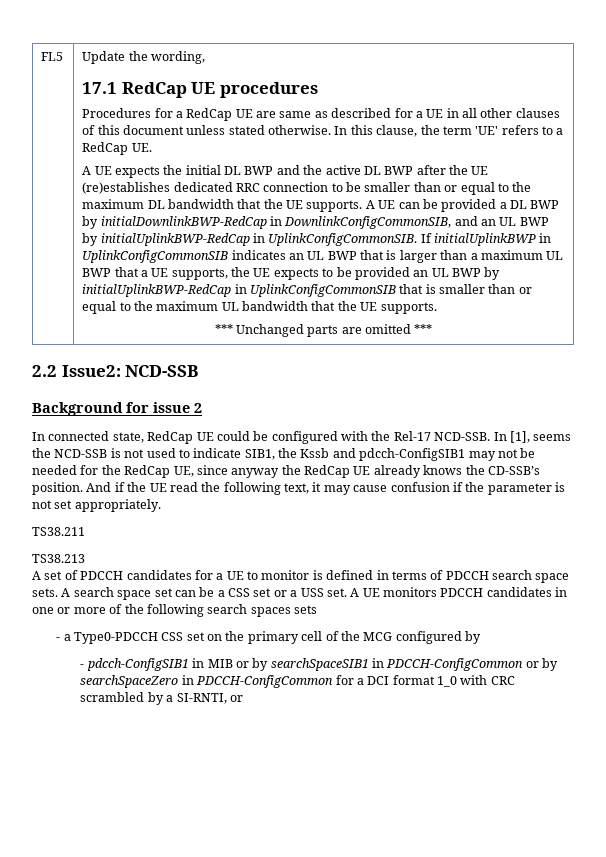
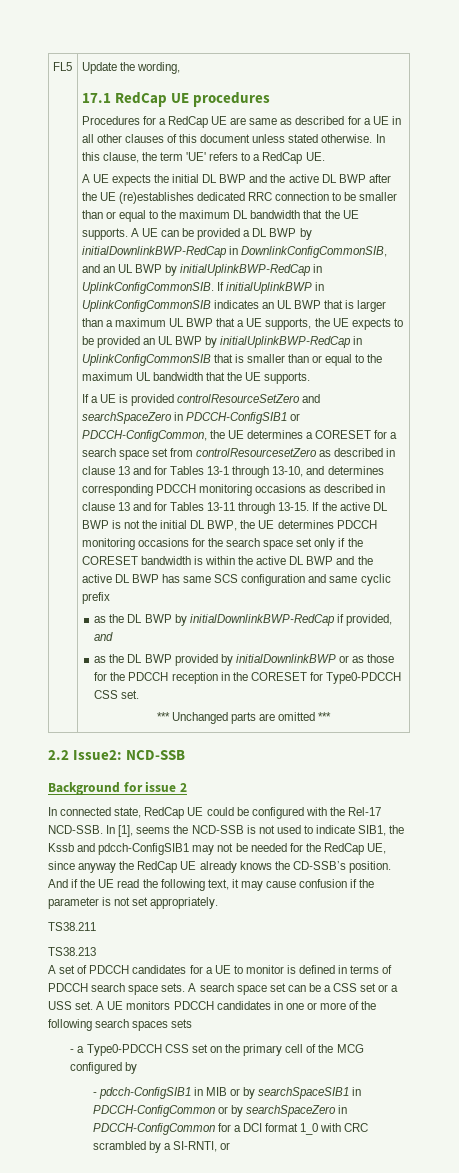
+ If a UE is provided controlResourceSetZero and searchSpaceZero in PDCCH-ConfigSIB1 or PDCCH-ConfigCommon, the UE determines a CORESET for a search space set from controlResourcesetZero as described in clause 13 and for Tables 13-1 through 13-10, and determines corresponding PDCCH monitoring occasions as described in clause 13 and for Tables 13-11 through 13-15. If the active DL BWP is not the initial DL BWP, the UE determines PDCCH monitoring occasions for the search space set only if the CORESET bandwidth is within the active DL BWP and the active DL BWP has same SCS configuration and same cyclic prefix
+ as the DL BWP by initialDownlinkBWP-RedCap if provided, and
+ as the DL BWP provided by initialDownlinkBWP or as those for the PDCCH reception in the CORESET for Type0-PDCCH CSS set.

